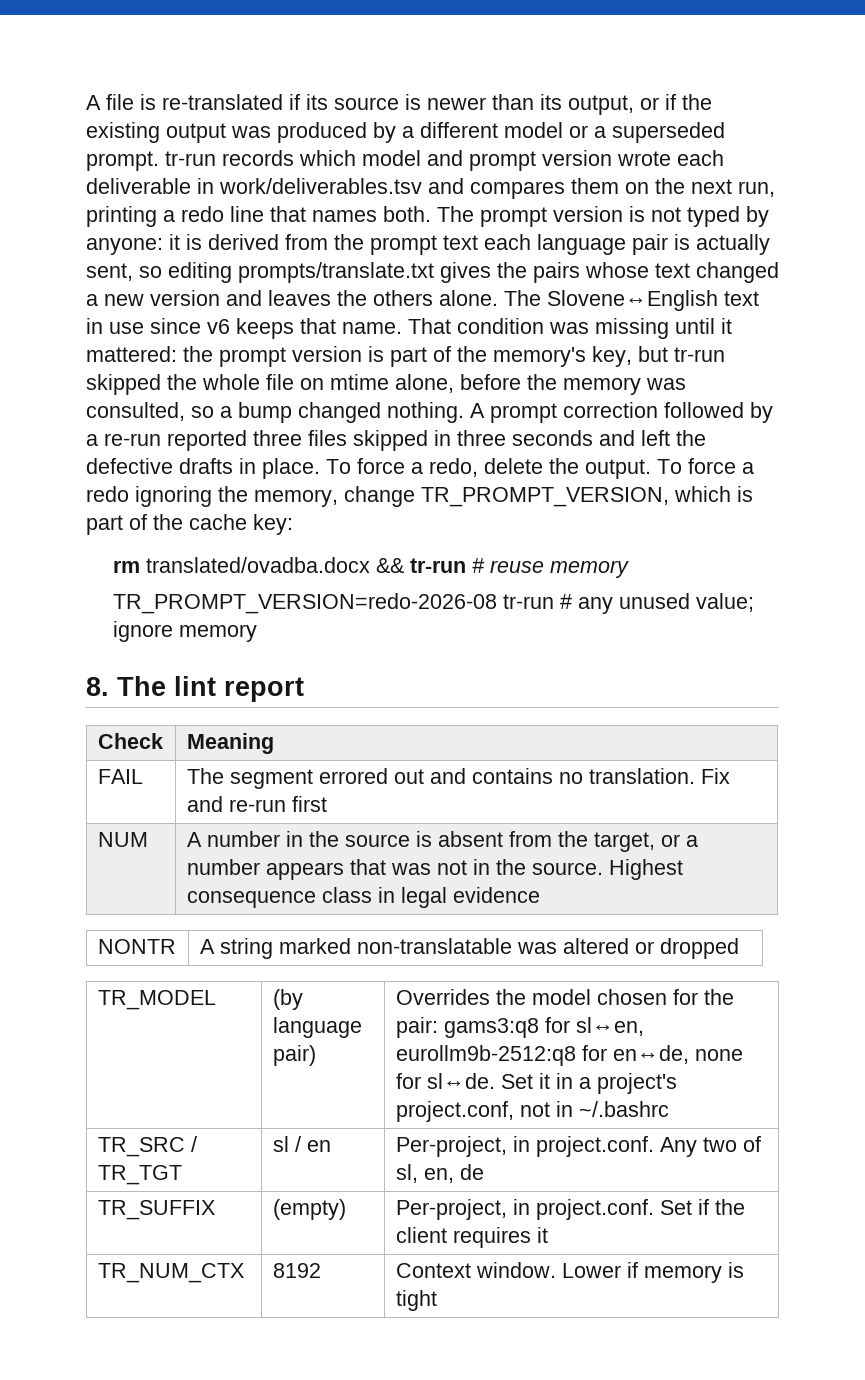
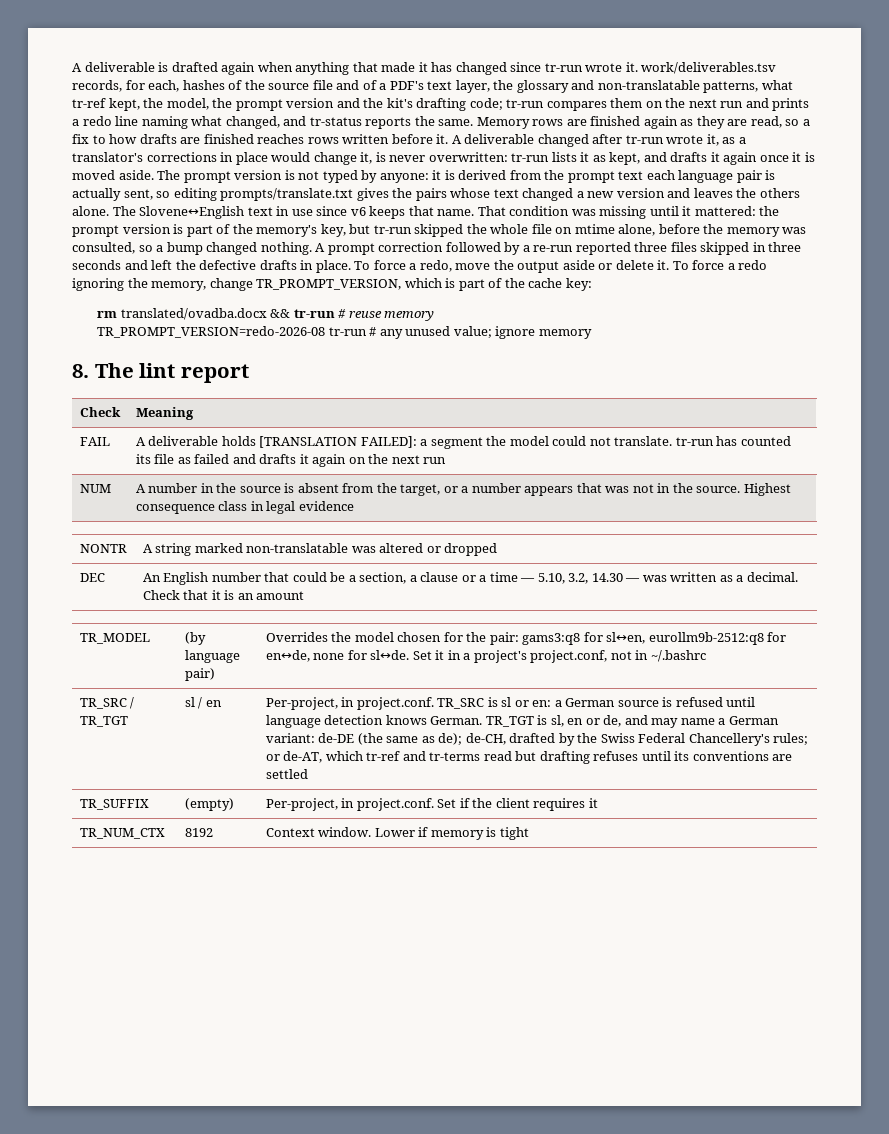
- A file is re-translated if its source is newer than its output, or if the existing output was produced by a different model or a superseded prompt. tr-run records which model and prompt version wrote each deliverable in work/deliverables.tsv and compares them on the next run, printing a redo line that names both.
+ A deliverable is drafted again when anything that made it has changed since tr-run wrote it. work/deliverables.tsv records, for each, hashes of the source file and of a PDF's text layer, the glossary and non-translatable patterns, what tr-ref kept, the model, the prompt version and the kit's drafting code; tr-run compares them on the next run and prints a redo line naming what changed, and tr-status reports the same. Memory rows are finished again as they are read, so a fix to how drafts are finished reaches rows written before it. A deliverable changed after tr-run wrote it, as a translator's corrections in place would change it, is never overwritten: tr-run lists it as kept, and drafts it again once it is moved aside.
- To force a redo, delete the output.
+ To force a redo, move the output aside or delete it.
- FAIL | The segment errored out and contains no translation. Fix and re-run first
+ FAIL | A deliverable holds [TRANSLATION FAILED]: a segment the model could not translate. tr-run has counted its file as failed and drafts it again on the next run
+ DEC | An English number that could be a section, a clause or a time — 5.10, 3.2, 14.30 — was written as a decimal. Check that it is an amount
- Per-project, in project.conf. Any two of sl, en, de
+ Per-project, in project.conf. TR_SRC is sl or en: a German source is refused until language detection knows German. TR_TGT is sl, en or de, and may name a German variant: de-DE (the same as de); de-CH, drafted by the Swiss Federal Chancellery's rules; or de-AT, which tr-ref and tr-terms read but drafting refuses until its conventions are settled

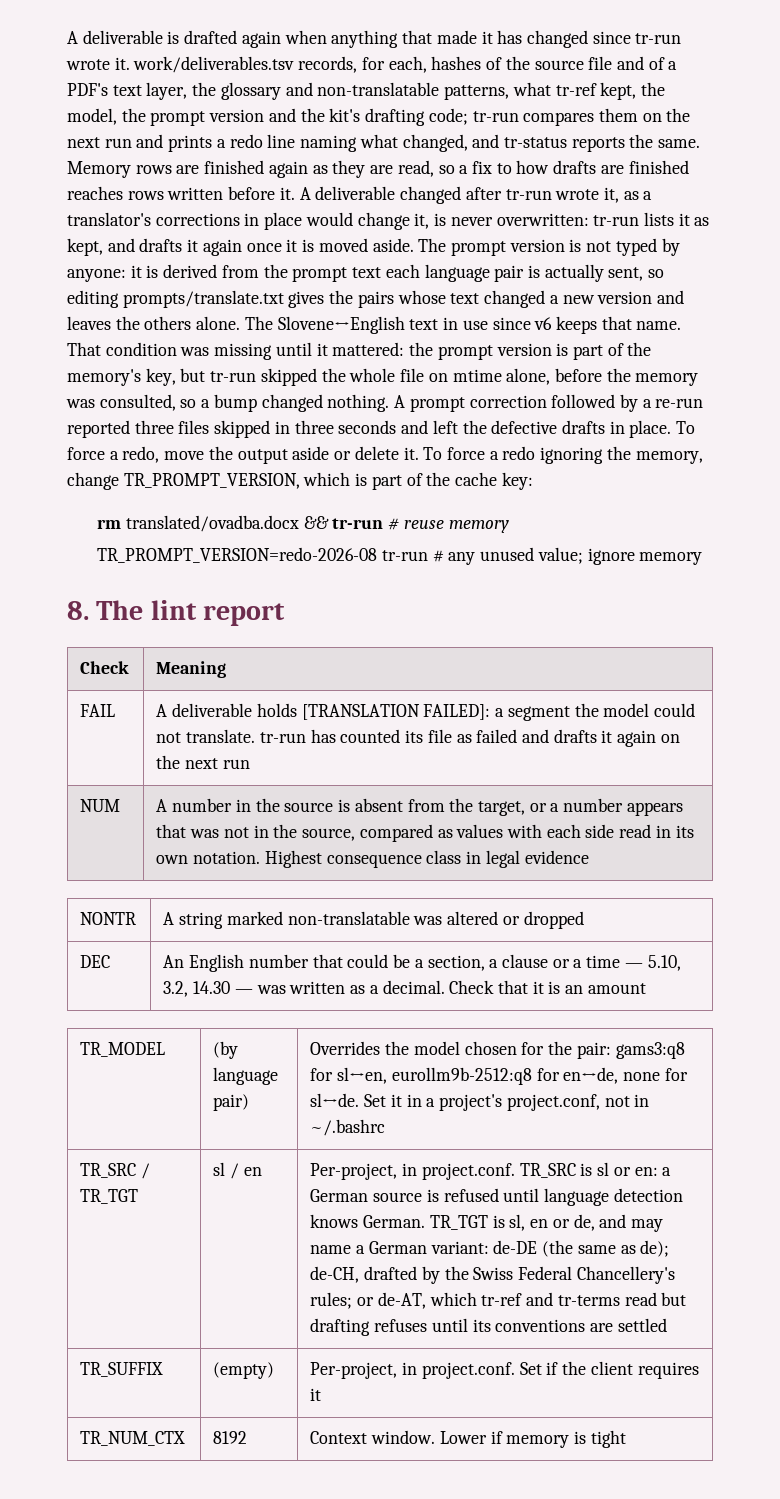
- NUM | A number in the source is absent from the target, or a number appears that was not in the source. Highest consequence class in legal evidence
+ NUM | A number in the source is absent from the target, or a number appears that was not in the source, compared as values with each side read in its own notation. Highest consequence class in legal evidence

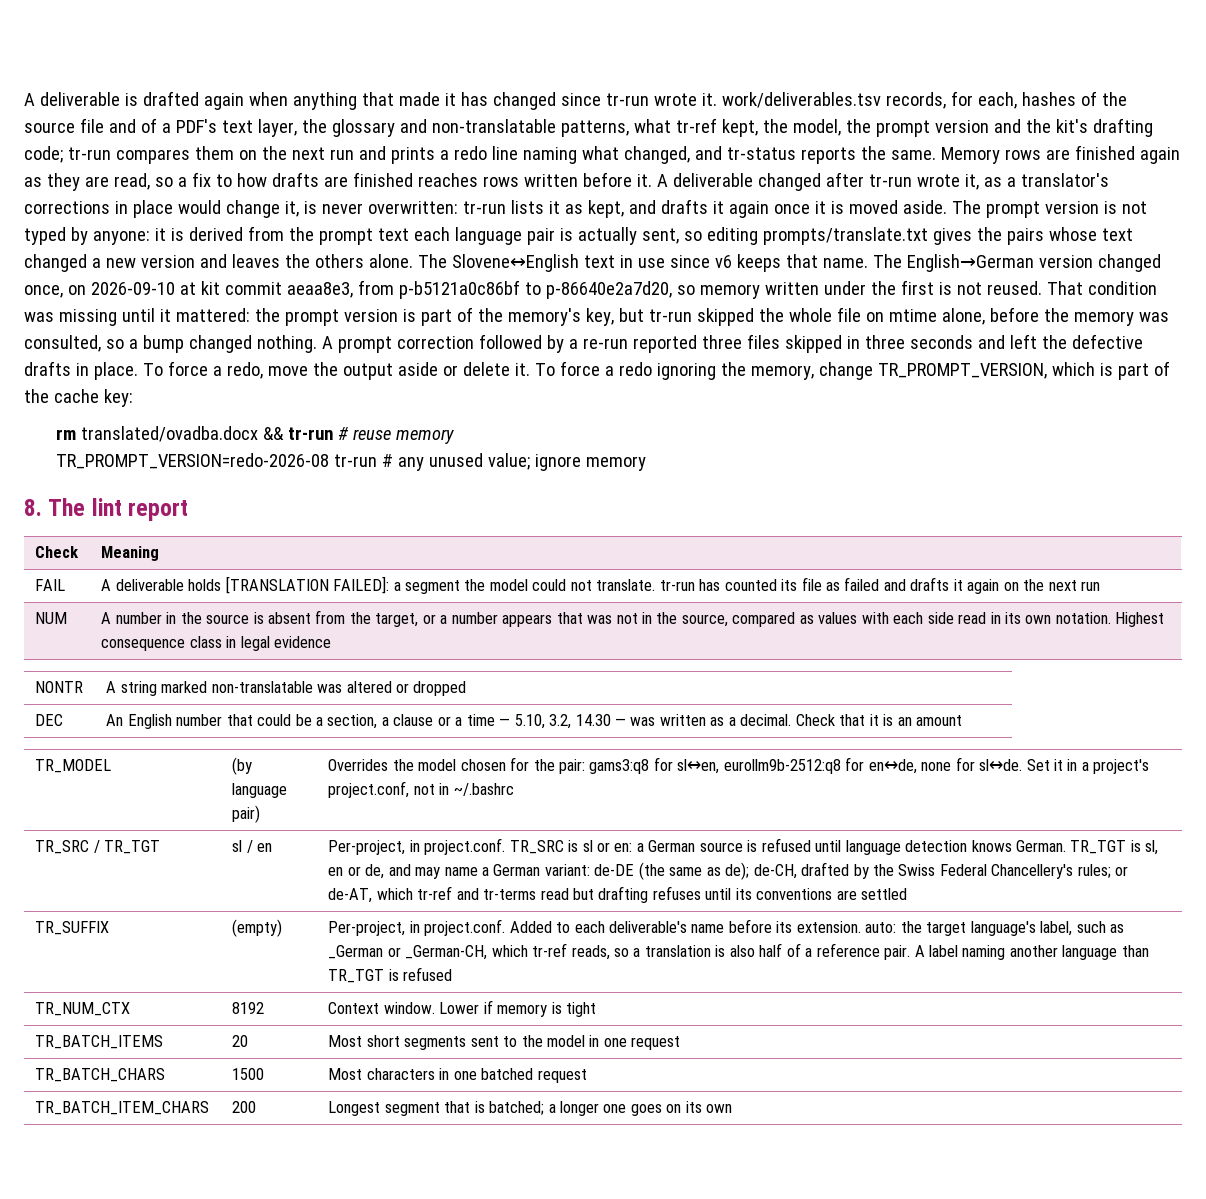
+ The English→German version changed once, on 2026-09-10 at kit commit aeaa8e3, from p-b5121a0c86bf to p-86640e2a7d20, so memory written under the first is not reused.
- Per-project, in project.conf. Set if the client requires it
+ Per-project, in project.conf. Added to each deliverable's name before its extension. auto: the target language's label, such as _German or _German-CH, which tr-ref reads, so a translation is also half of a reference pair. A label naming another language than TR_TGT is refused
+ TR_BATCH_ITEMS | 20 | Most short segments sent to the model in one request
+ TR_BATCH_CHARS | 1500 | Most characters in one batched request
+ TR_BATCH_ITEM_CHARS | 200 | Longest segment that is batched; a longer one goes on its own

